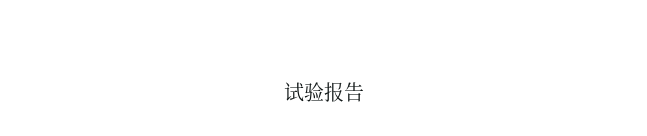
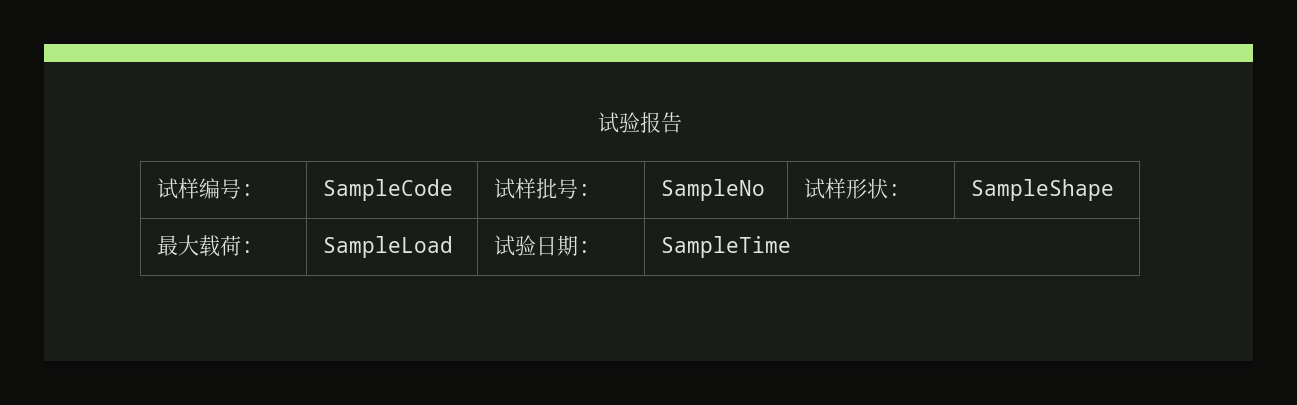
+ 试样编号: | SampleCode | 试样批号: | SampleNo | 试样形状: | SampleShape
+ 最大载荷: | SampleLoad | 试验日期: | SampleTime

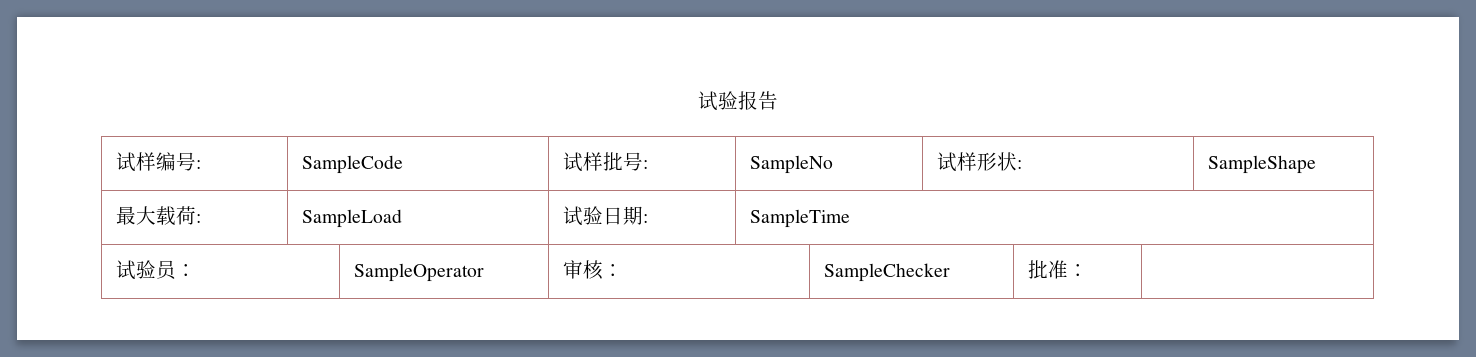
+ 试验员： | SampleOperator | 审核： | SampleChecker | 批准： |

